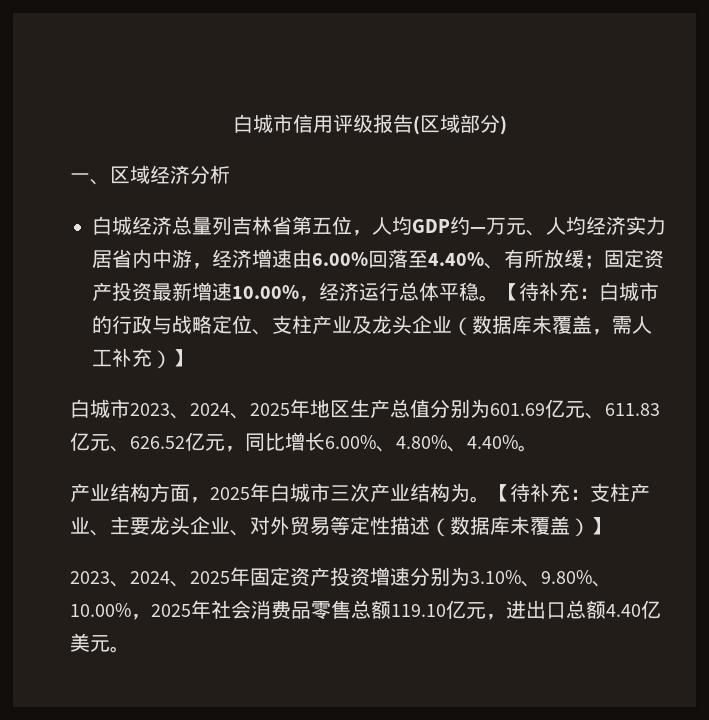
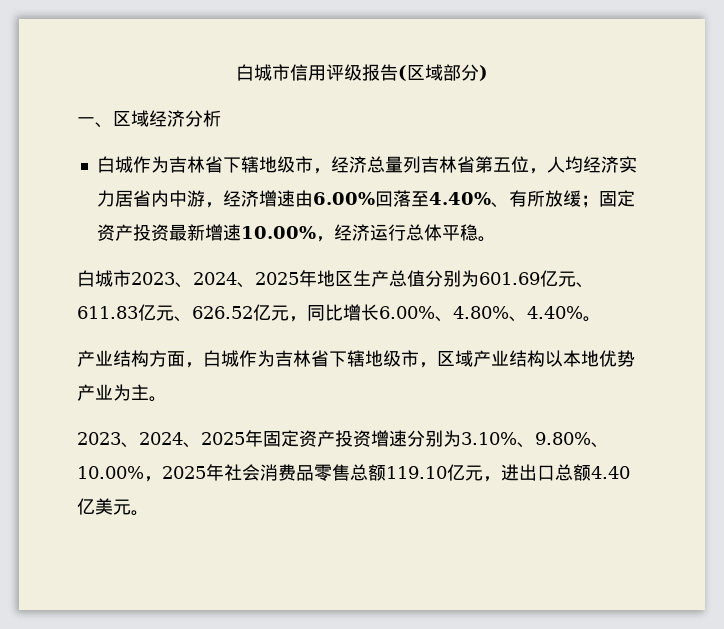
- 白城经济总量列吉林省第五位，人均GDP约—万元、人均经济实力居省内中游，经济增速由6.00%回落至4.40%、有所放缓；固定资产投资最新增速10.00%，经济运行总体平稳。【待补充：白城市的行政与战略定位、支柱产业及龙头企业（数据库未覆盖，需人工补充）】
+ 白城作为吉林省下辖地级市，经济总量列吉林省第五位，人均经济实力居省内中游，经济增速由6.00%回落至4.40%、有所放缓；固定资产投资最新增速10.00%，经济运行总体平稳。
- 产业结构方面，2025年白城市三次产业结构为。【待补充：支柱产业、主要龙头企业、对外贸易等定性描述（数据库未覆盖）】
+ 产业结构方面，白城作为吉林省下辖地级市，区域产业结构以本地优势产业为主。

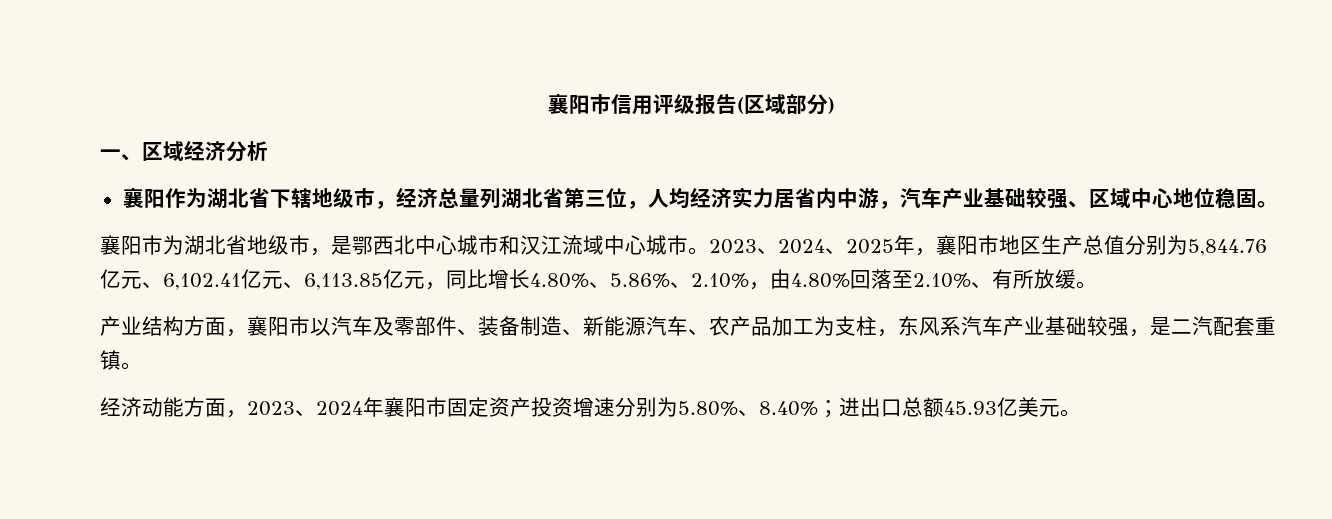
- 白城市信用评级报告(区域部分)
+ 襄阳市信用评级报告(区域部分)
- 白城作为吉林省下辖地级市，经济总量列吉林省第五位，人均经济实力居省内中游，经济增速由6.00%回落至4.40%、有所放缓；固定资产投资最新增速10.00%，经济运行总体平稳。
- 白城市2023、2024、2025年地区生产总值分别为601.69亿元、611.83亿元、626.52亿元，同比增长6.00%、4.80%、4.40%。
- 产业结构方面，白城作为吉林省下辖地级市，区域产业结构以本地优势产业为主。
- 2023、2024、2025年固定资产投资增速分别为3.10%、9.80%、10.00%，2025年社会消费品零售总额119.10亿元，进出口总额4.40亿美元。
+ 襄阳作为湖北省下辖地级市，经济总量列湖北省第三位，人均经济实力居省内中游，汽车产业基础较强、区域中心地位稳固。
+ 襄阳市为湖北省地级市，是鄂西北中心城市和汉江流域中心城市。2023、2024、2025年，襄阳市地区生产总值分别为5,844.76亿元、6,102.41亿元、6,113.85亿元，同比增长4.80%、5.86%、2.10%，由4.80%回落至2.10%、有所放缓。
+ 产业结构方面，襄阳市以汽车及零部件、装备制造、新能源汽车、农产品加工为支柱，东风系汽车产业基础较强，是二汽配套重镇。
+ 经济动能方面，2023、2024年襄阳市固定资产投资增速分别为5.80%、8.40%；进出口总额45.93亿美元。

